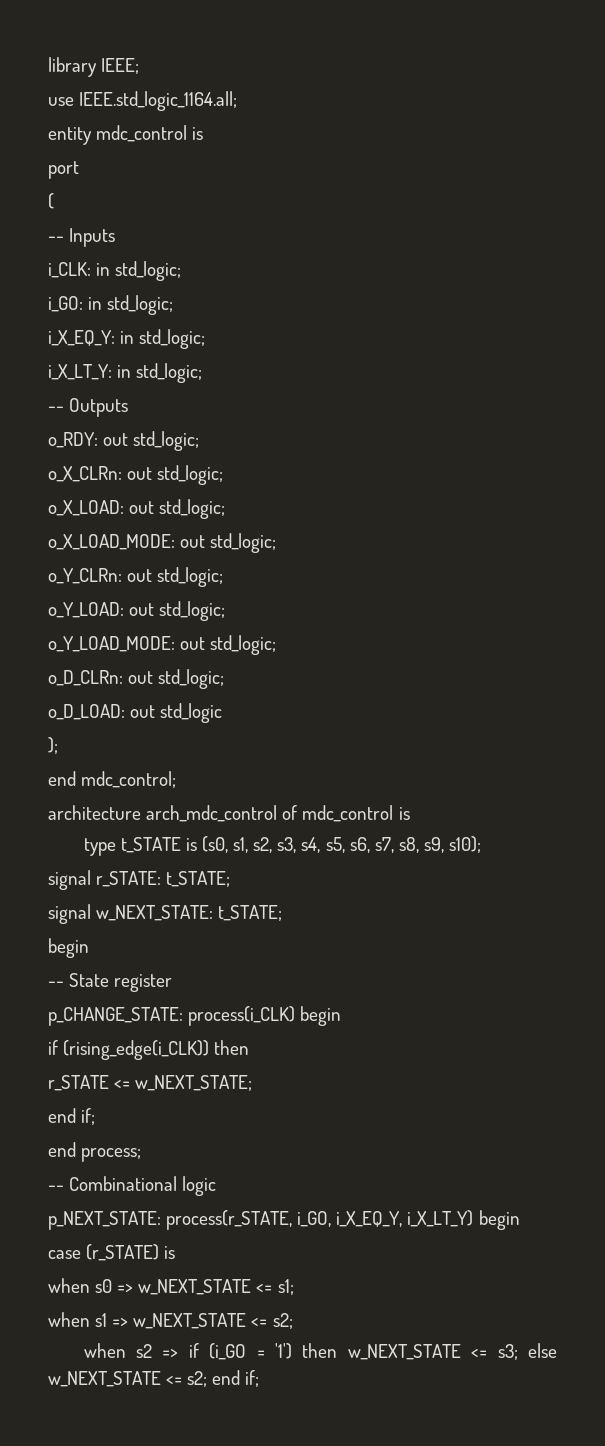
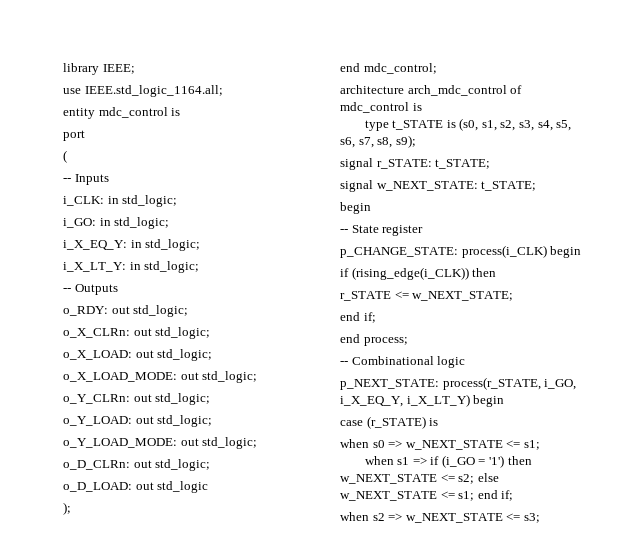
- type t_STATE is (s0, s1, s2, s3, s4, s5, s6, s7, s8, s9, s10);
+ type t_STATE is (s0, s1, s2, s3, s4, s5, s6, s7, s8, s9);
- when s1 => w_NEXT_STATE <= s2;
- when s2 => if (i_GO = '1') then w_NEXT_STATE <= s3; else w_NEXT_STATE <= s2; end if;
+ when s1 => if (i_GO = '1') then w_NEXT_STATE <= s2; else w_NEXT_STATE <= s1; end if;
+ when s2 => w_NEXT_STATE <= s3;

